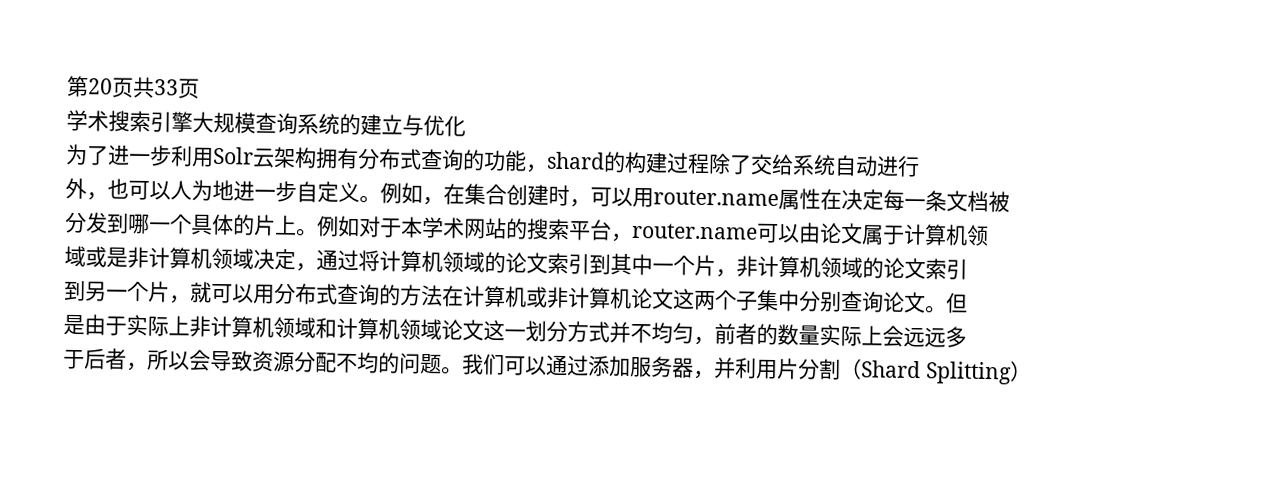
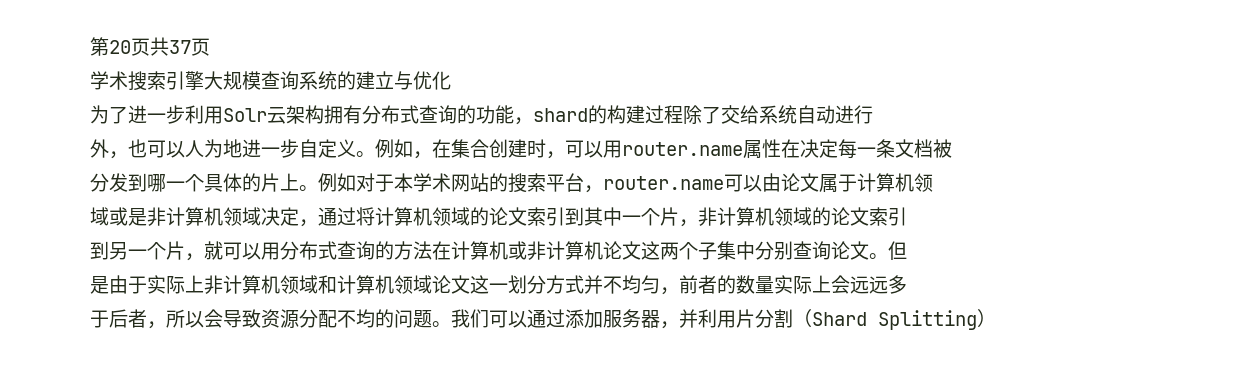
- 第20页共33页
+ 第20页共37页

